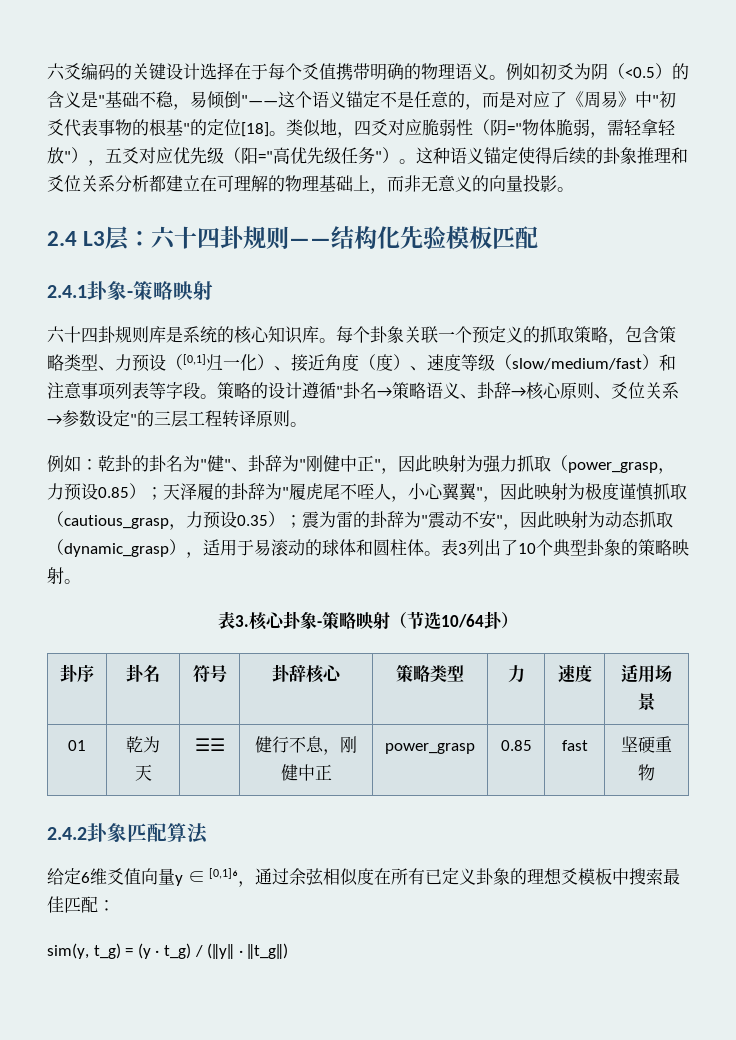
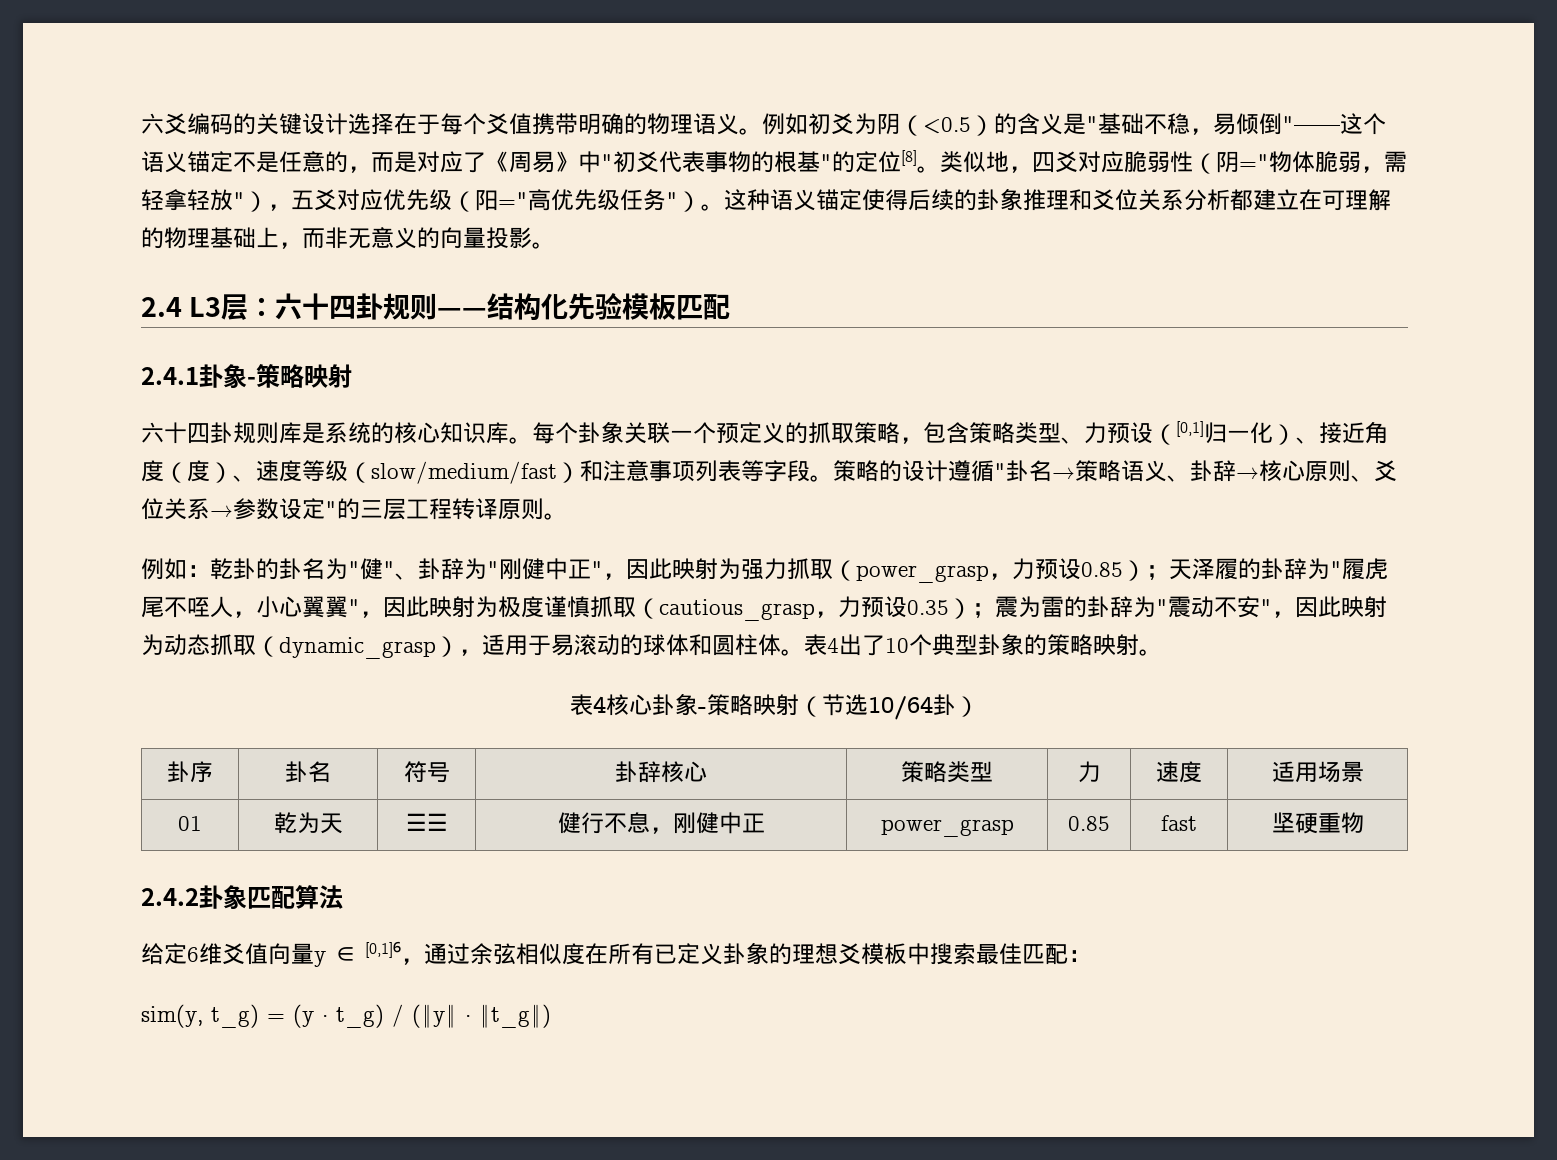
- 例如初爻为阴（<0.5）的含义是"基础不稳，易倾倒"——这个语义锚定不是任意的，而是对应了《周易》中"初爻代表事物的根基"的定位[18]。
+ 例如初爻为阴（<0.5）的含义是"基础不稳，易倾倒"——这个语义锚定不是任意的，而是对应了《周易》中"初爻代表事物的根基"的定位[8]。
- 表3列出了10个典型卦象的策略映射。
+ 表4出了10个典型卦象的策略映射。
- 表3.核心卦象-策略映射（节选10/64卦）
+ 表4核心卦象-策略映射（节选10/64卦）

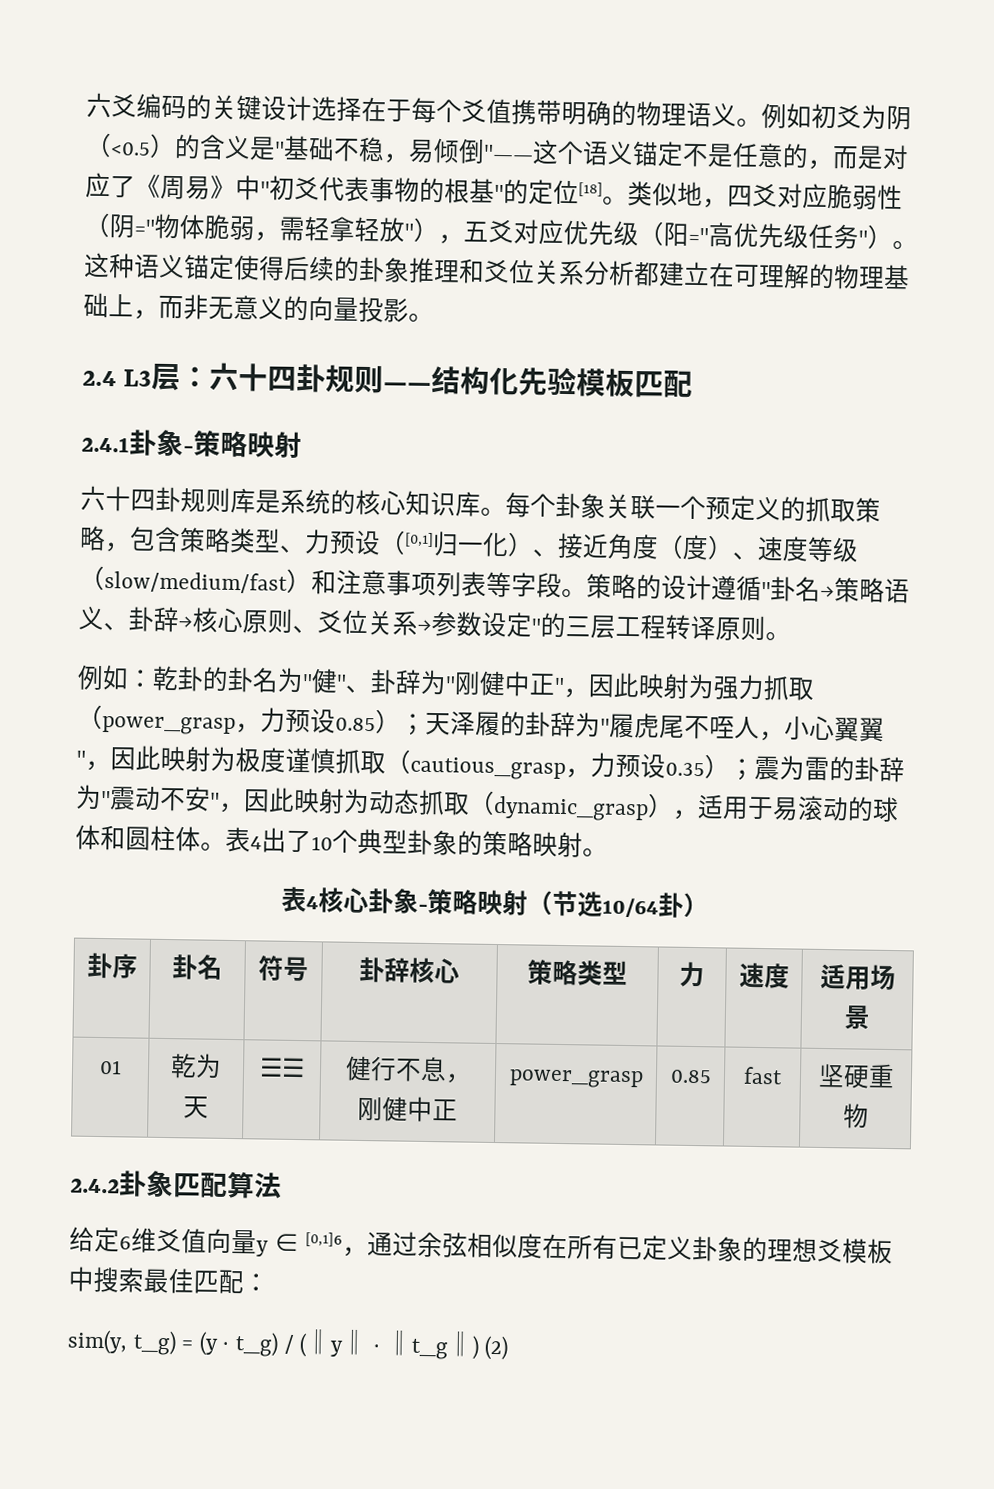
- 例如初爻为阴（<0.5）的含义是"基础不稳，易倾倒"——这个语义锚定不是任意的，而是对应了《周易》中"初爻代表事物的根基"的定位[8]。
+ 例如初爻为阴（<0.5）的含义是"基础不稳，易倾倒"——这个语义锚定不是任意的，而是对应了《周易》中"初爻代表事物的根基"的定位[18]。
- sim(y, t_g) = (y · t_g) / (‖y‖ · ‖t_g‖)
+ sim(y, t_g) = (y · t_g) / (‖y‖ · ‖t_g‖) (2)

